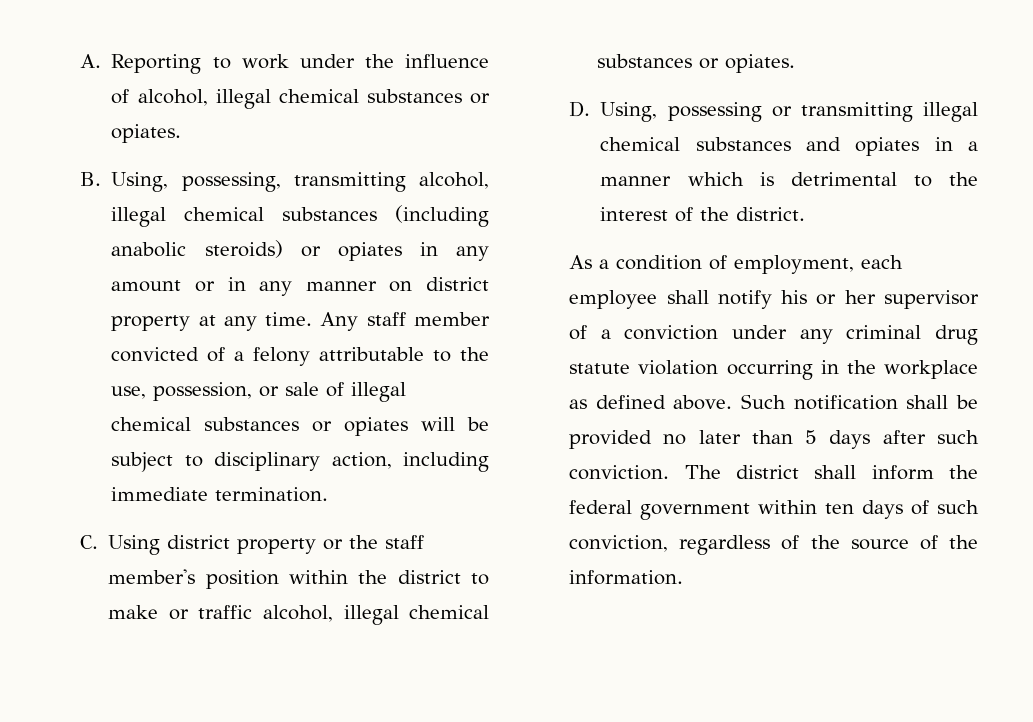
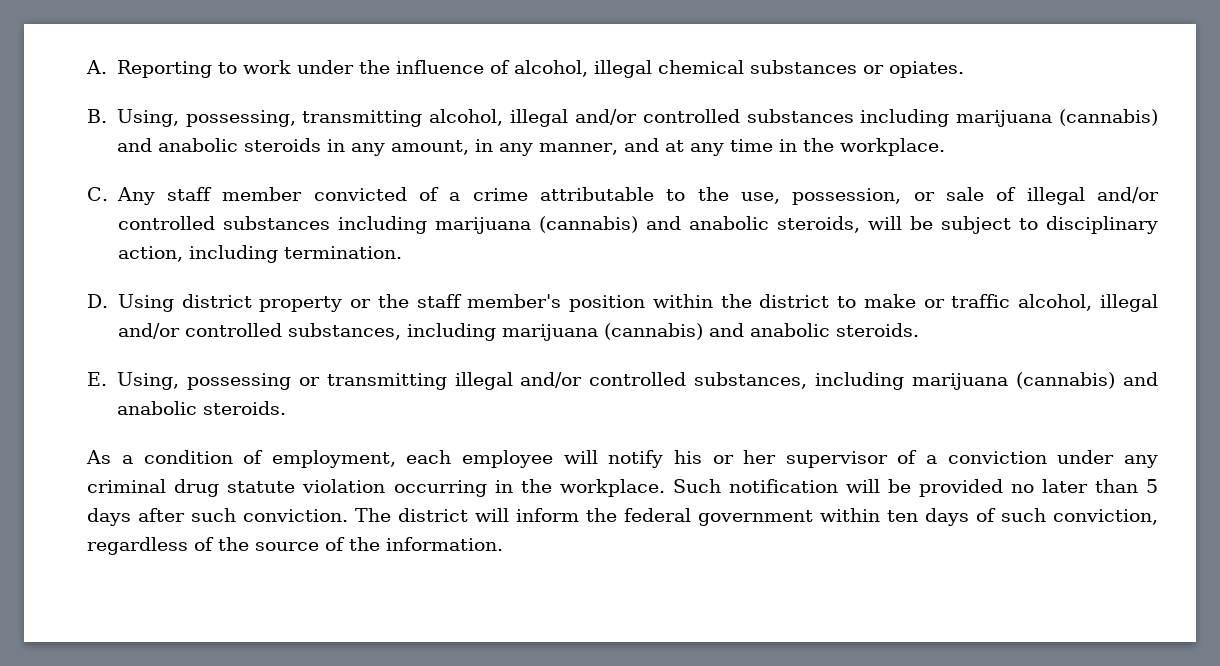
- B. Using, possessing, transmitting alcohol, illegal chemical substances (including anabolic steroids) or opiates in any amount or in any manner on district property at any time. Any staff member convicted of a felony attributable to the use, possession, or sale of illegal chemical substances or opiates will be subject to disciplinary action, including immediate termination.
+ B. Using, possessing, transmitting alcohol, illegal and/or controlled substances including marijuana (cannabis) and anabolic steroids in any amount, in any manner, and at any time in the workplace.
+ C. Any staff member convicted of a crime attributable to the use, possession, or sale of illegal and/or controlled substances including marijuana (cannabis) and anabolic steroids, will be subject to disciplinary action, including termination.
- C. Using district property or the staff member's position within the district to make or traffic alcohol, illegal chemical substances or opiates.
- D. Using, possessing or transmitting illegal chemical substances and opiates in a manner which is detrimental to the interest of the district.
+ D. Using district property or the staff member's position within the district to make or traffic alcohol, illegal and/or controlled substances, including marijuana (cannabis) and anabolic steroids.
+ E. Using, possessing or transmitting illegal and/or controlled substances, including marijuana (cannabis) and anabolic steroids.
- As a condition of employment, each employee shall notify his or her supervisor of a conviction under any criminal drug statute violation occurring in the workplace as defined above.
+ As a condition of employment, each employee will notify his or her supervisor of a conviction under any criminal drug statute violation occurring in the workplace.
- Such notification shall be provided no later than 5 days after such conviction.
+ Such notification will be provided no later than 5 days after such conviction.
- The district shall inform the federal government within ten days of such conviction, regardless of the source of the information.
+ The district will inform the federal government within ten days of such conviction, regardless of the source of the information.

